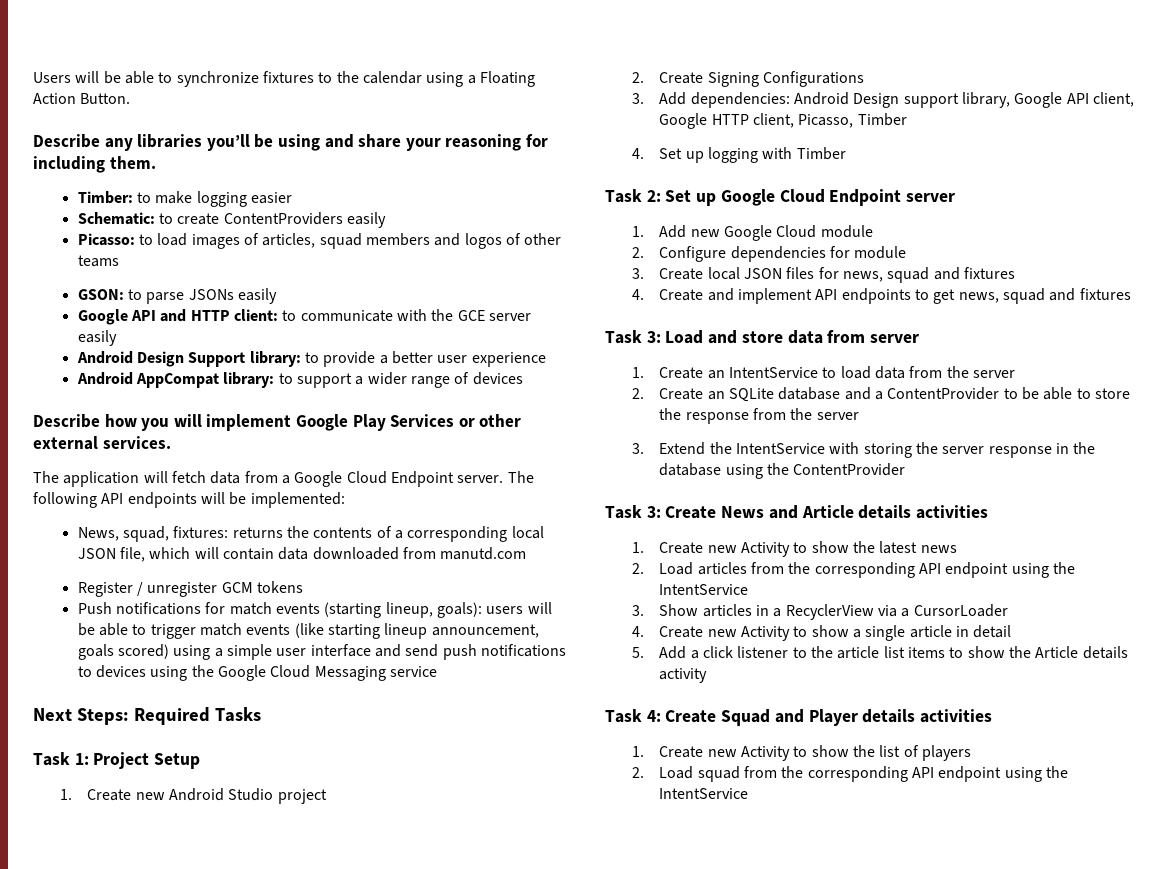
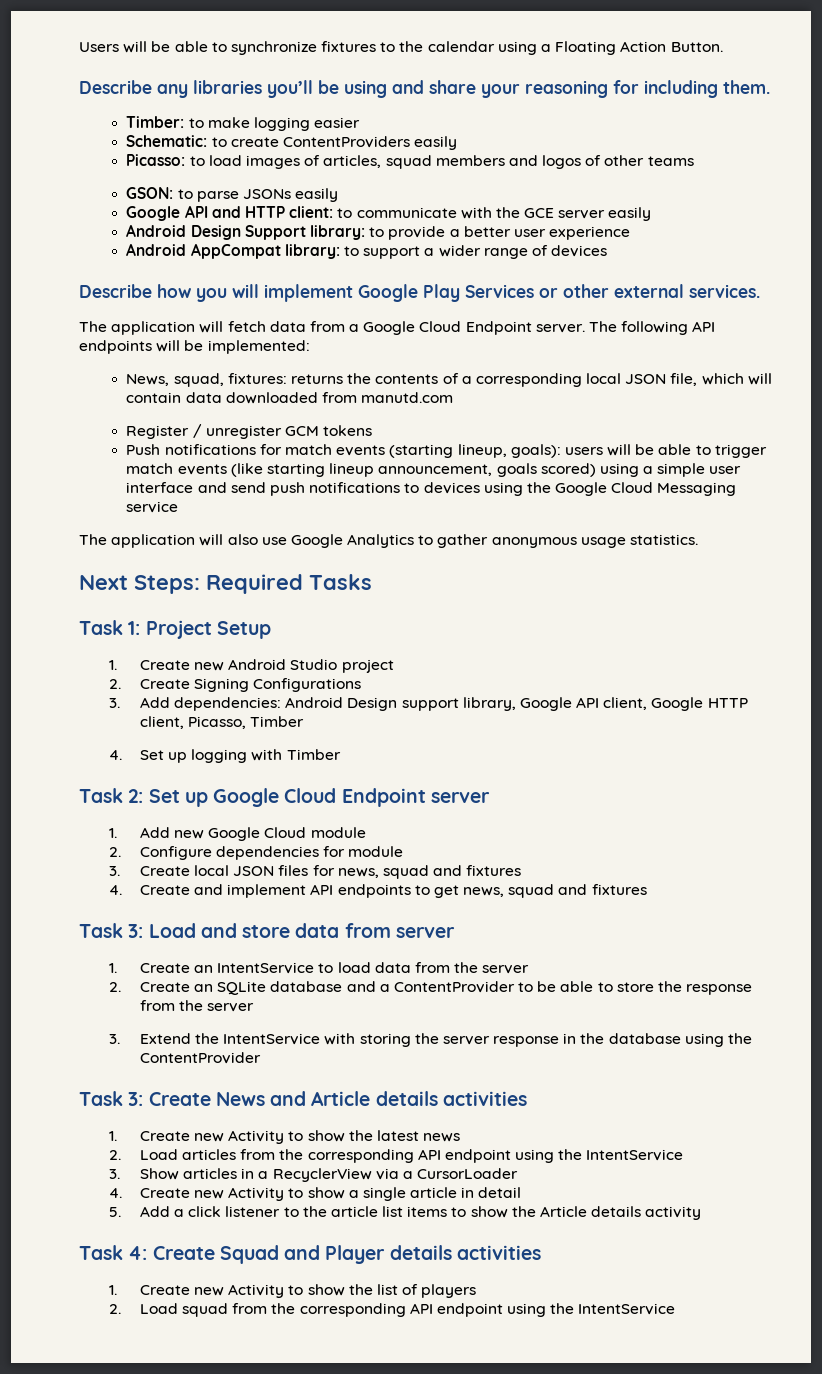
+ The application will also use Google Analytics to gather anonymous usage statistics.

